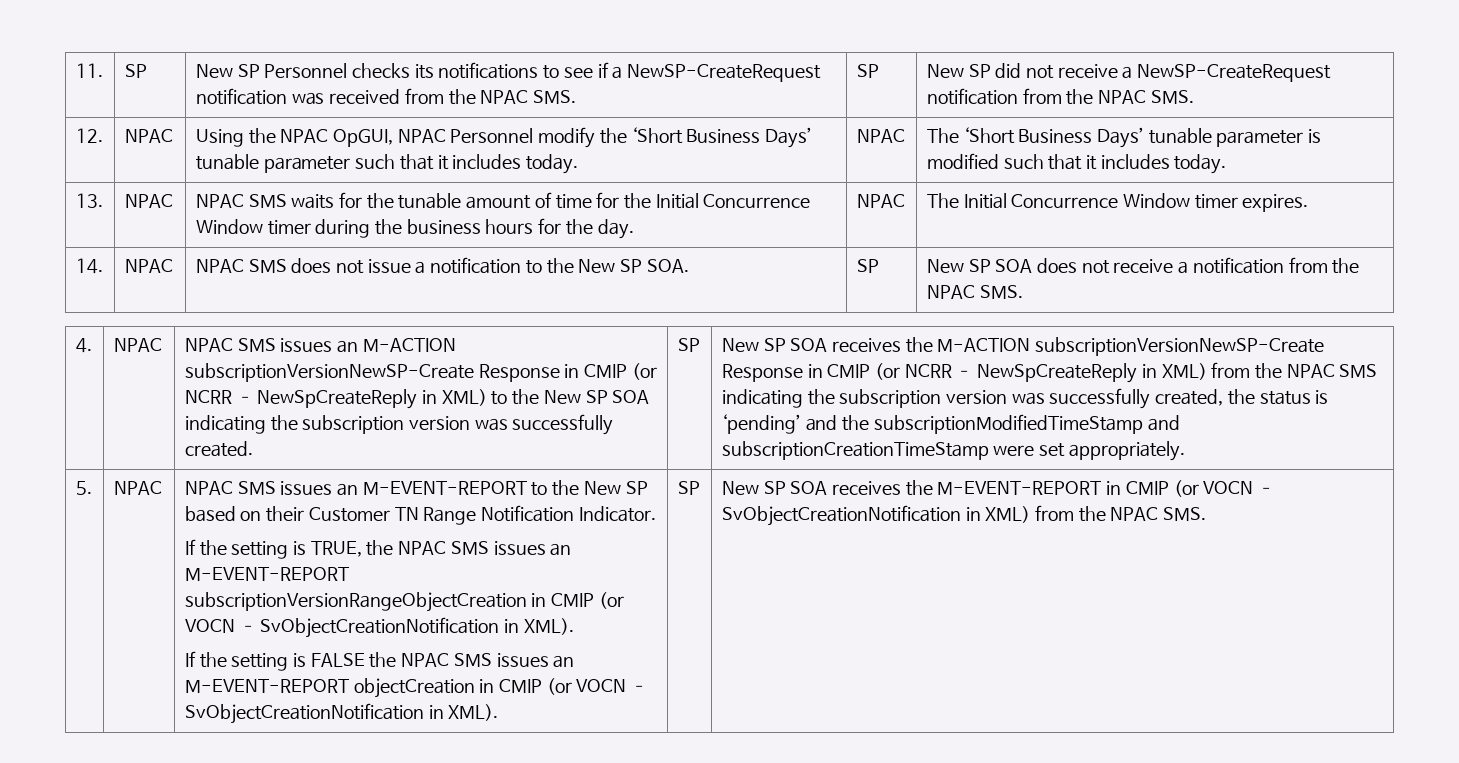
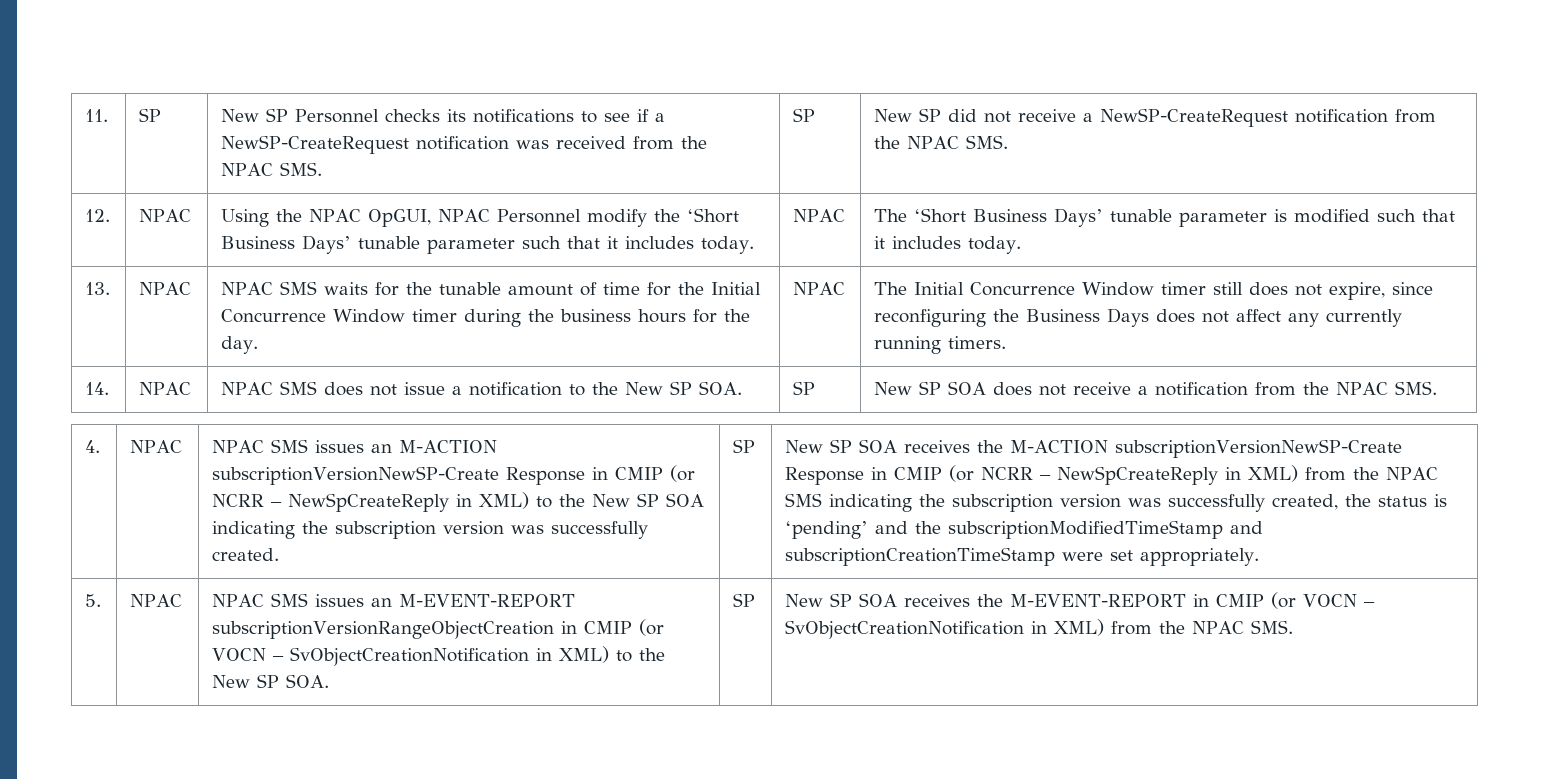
- The Initial Concurrence Window timer expires.
+ The Initial Concurrence Window timer still does not expire, since reconfiguring the Business Days does not affect any currently running timers.
- NPAC SMS issues an M-EVENT-REPORT to the New SP based on their Customer TN Range Notification Indicator.
- If the setting is TRUE, the NPAC SMS issues an M-EVENT-REPORT subscriptionVersionRangeObjectCreation in CMIP (or VOCN – SvObjectCreationNotification in XML).
- If the setting is FALSE the NPAC SMS issues an M-EVENT-REPORT objectCreation in CMIP (or VOCN – SvObjectCreationNotification in XML).
+ NPAC SMS issues an M-EVENT-REPORT subscriptionVersionRangeObjectCreation in CMIP (or VOCN – SvObjectCreationNotification in XML) to the New SP SOA.

